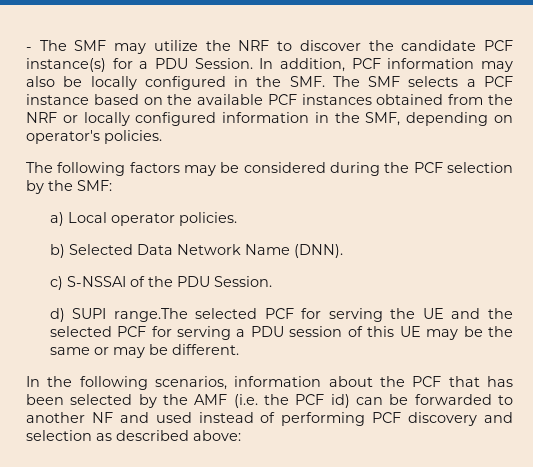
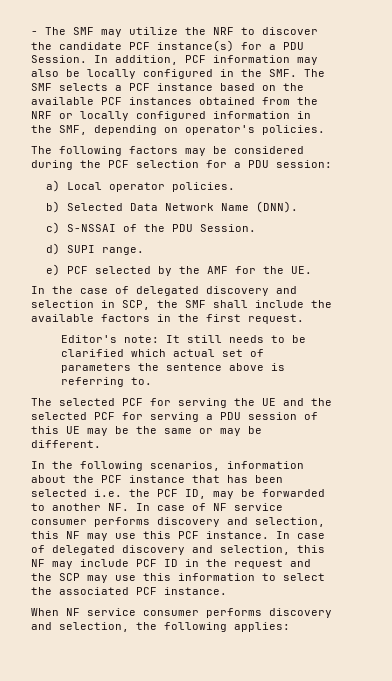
- The following factors may be considered during the PCF selection by the SMF:
+ The following factors may be considered during the PCF selection for a PDU session:
- d) SUPI range.The selected PCF for serving the UE and the selected PCF for serving a PDU session of this UE may be the same or may be different.
+ d) SUPI range.
+ e) PCF selected by the AMF for the UE.
+ In the case of delegated discovery and selection in SCP, the SMF shall include the available factors in the first request.
+ Editor's note: It still needs to be clarified which actual set of parameters the sentence above is referring to.
+ The selected PCF for serving the UE and the selected PCF for serving a PDU session of this UE may be the same or may be different.
- In the following scenarios, information about the PCF that has been selected by the AMF (i.e. the PCF id) can be forwarded to another NF and used instead of performing PCF discovery and selection as described above:
+ In the following scenarios, information about the PCF instance that has been selected i.e. the PCF ID, may be forwarded to another NF. In case of NF service consumer performs discovery and selection, this NF may use this PCF instance. In case of delegated discovery and selection, this NF may include PCF ID in the request and the SCP may use this information to select the associated PCF instance.
+ When NF service consumer performs discovery and selection, the following applies:

